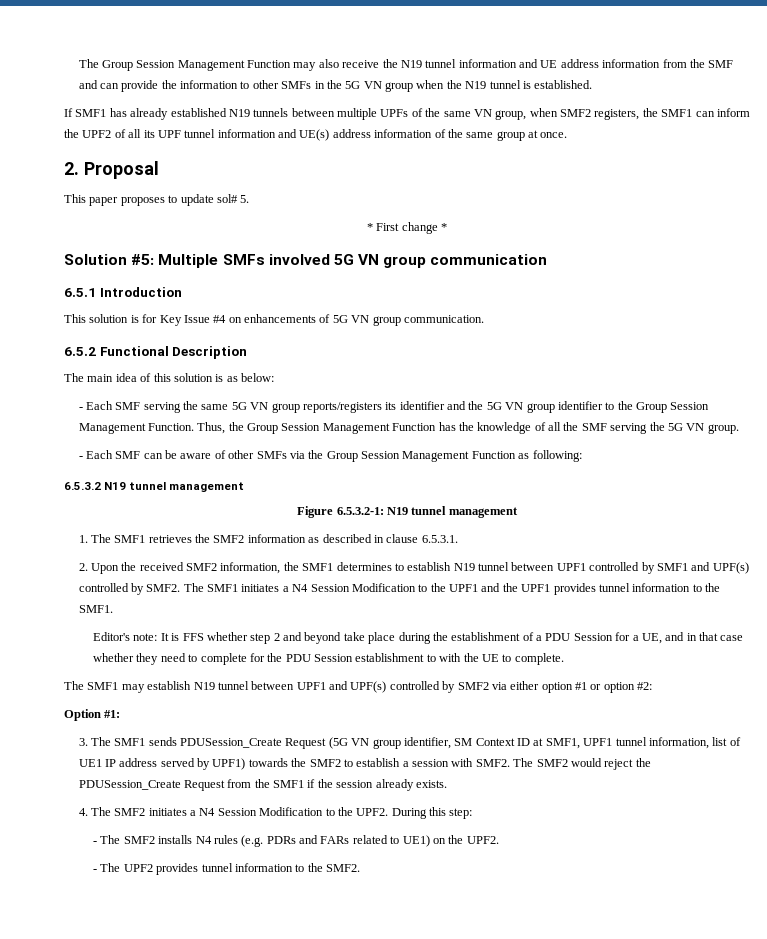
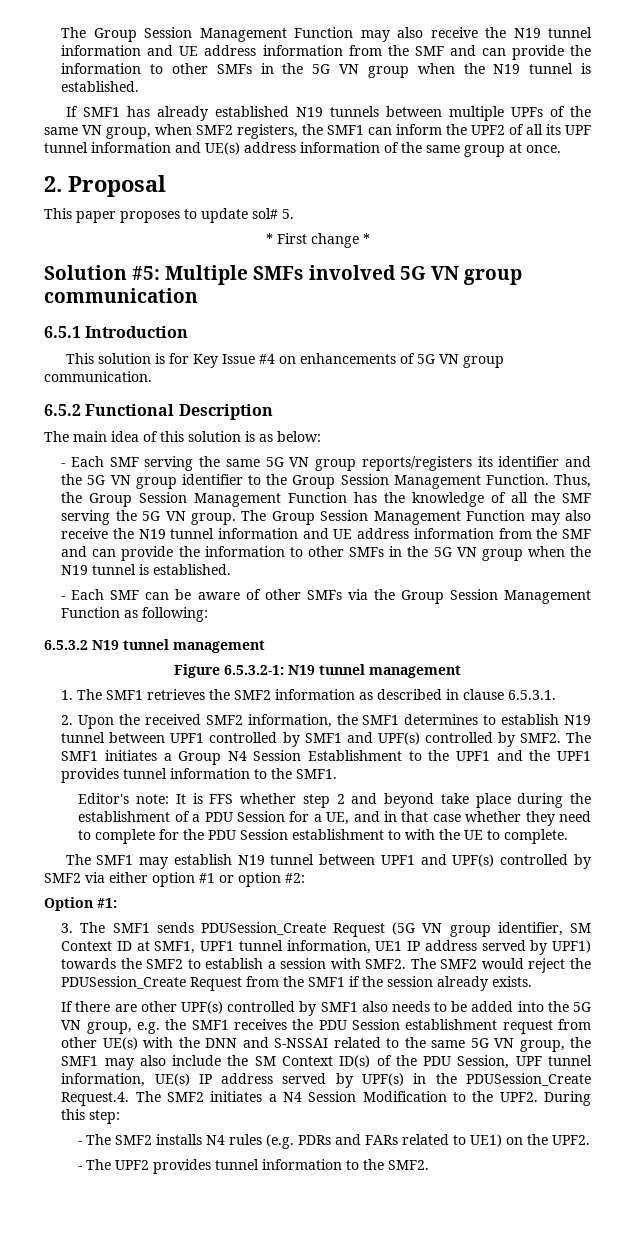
- Thus, the Group Session Management Function has the knowledge of all the SMF serving the 5G VN group.
+ Thus, the Group Session Management Function has the knowledge of all the SMF serving the 5G VN group. The Group Session Management Function may also receive the N19 tunnel information and UE address information from the SMF and can provide the information to other SMFs in the 5G VN group when the N19 tunnel is established.
- The SMF1 initiates a N4 Session Modification to the UPF1 and the UPF1 provides tunnel information to the SMF1.
+ The SMF1 initiates a Group N4 Session Establishment to the UPF1 and the UPF1 provides tunnel information to the SMF1.
- 3. The SMF1 sends PDUSession_Create Request (5G VN group identifier, SM Context ID at SMF1, UPF1 tunnel information, list of UE1 IP address served by UPF1) towards the SMF2 to establish a session with SMF2.
+ 3. The SMF1 sends PDUSession_Create Request (5G VN group identifier, SM Context ID at SMF1, UPF1 tunnel information, UE1 IP address served by UPF1) towards the SMF2 to establish a session with SMF2.
- 4. The SMF2 initiates a N4 Session Modification to the UPF2.
+ If there are other UPF(s) controlled by SMF1 also needs to be added into the 5G VN group, e.g. the SMF1 receives the PDU Session establishment request from other UE(s) with the DNN and S-NSSAI related to the same 5G VN group, the SMF1 may also include the SM Context ID(s) of the PDU Session, UPF tunnel information, UE(s) IP address served by UPF(s) in the PDUSession_Create Request.4. The SMF2 initiates a N4 Session Modification to the UPF2.

